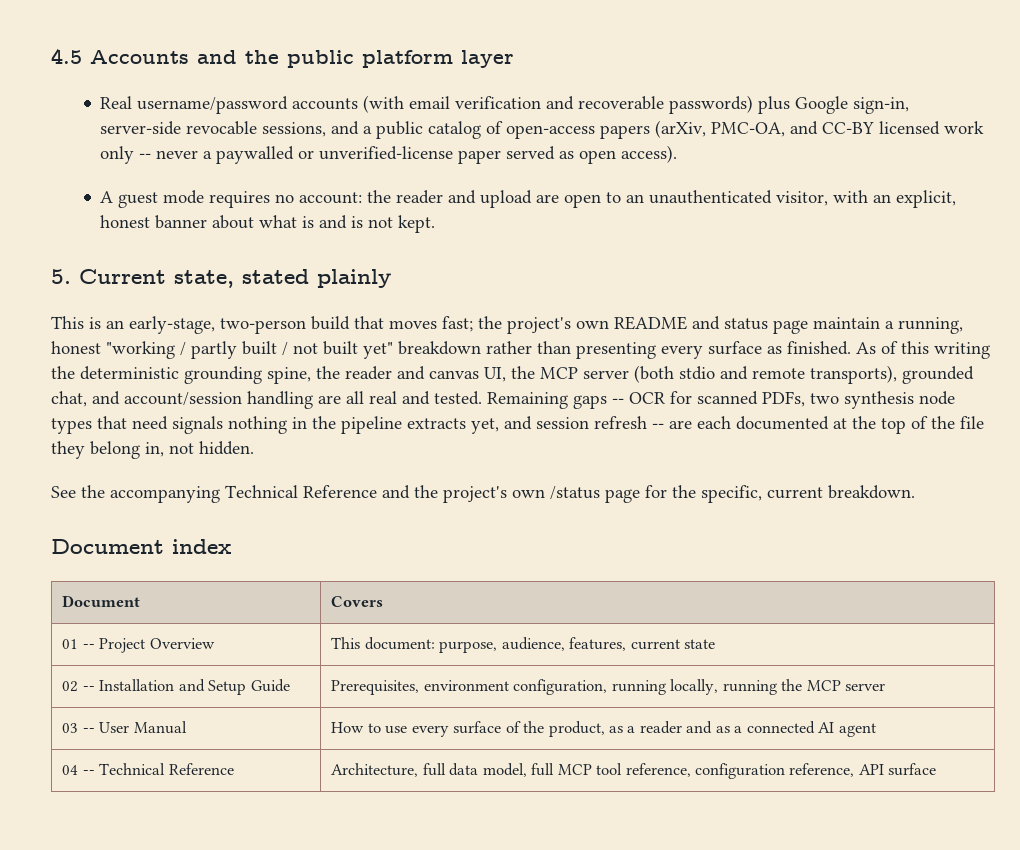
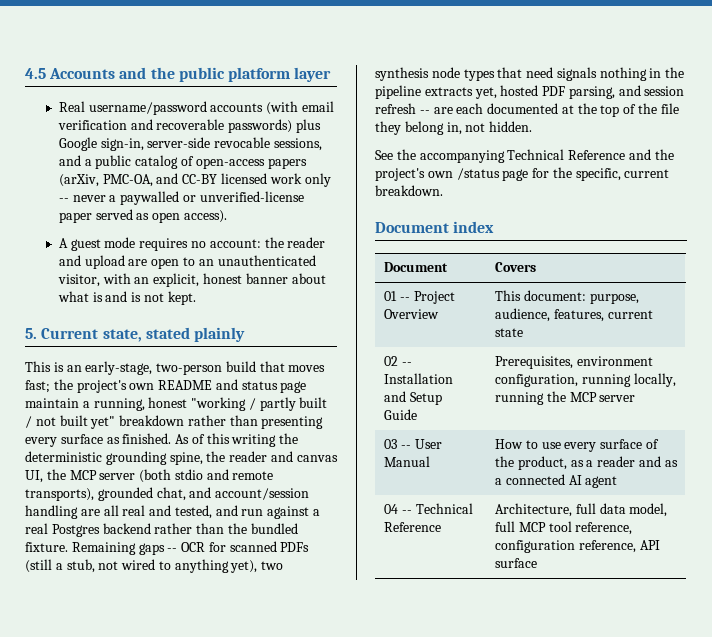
- As of this writing the deterministic grounding spine, the reader and canvas UI, the MCP server (both stdio and remote transports), grounded chat, and account/session handling are all real and tested.
+ As of this writing the deterministic grounding spine, the reader and canvas UI, the MCP server (both stdio and remote transports), grounded chat, and account/session handling are all real and tested, and run against a real Postgres backend rather than the bundled fixture.
- Remaining gaps -- OCR for scanned PDFs, two synthesis node types that need signals nothing in the pipeline extracts yet, and session refresh -- are each documented at the top of the file they belong in, not hidden.
+ Remaining gaps -- OCR for scanned PDFs (still a stub, not wired to anything yet), two synthesis node types that need signals nothing in the pipeline extracts yet, hosted PDF parsing, and session refresh -- are each documented at the top of the file they belong in, not hidden.

